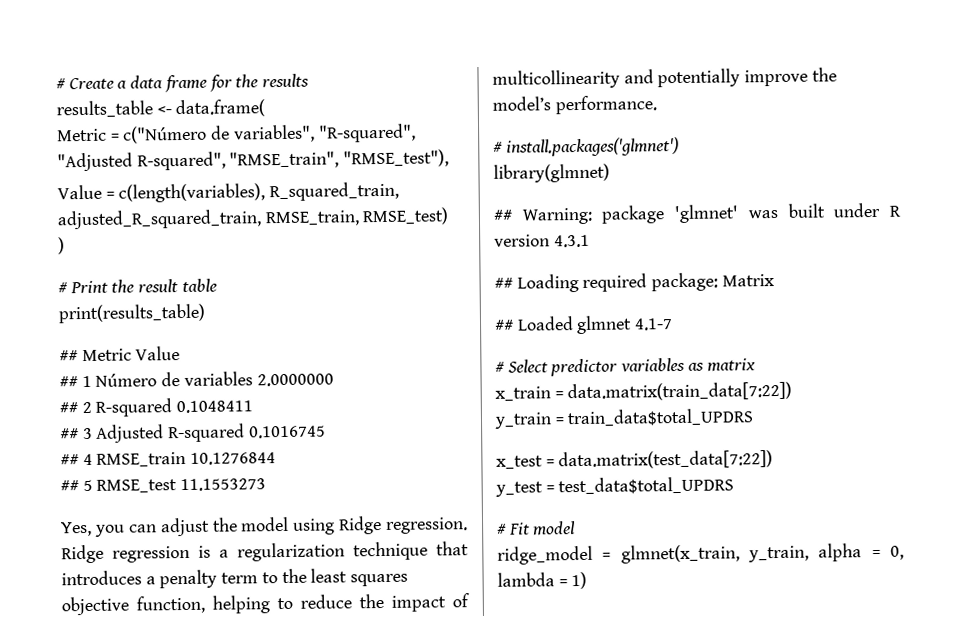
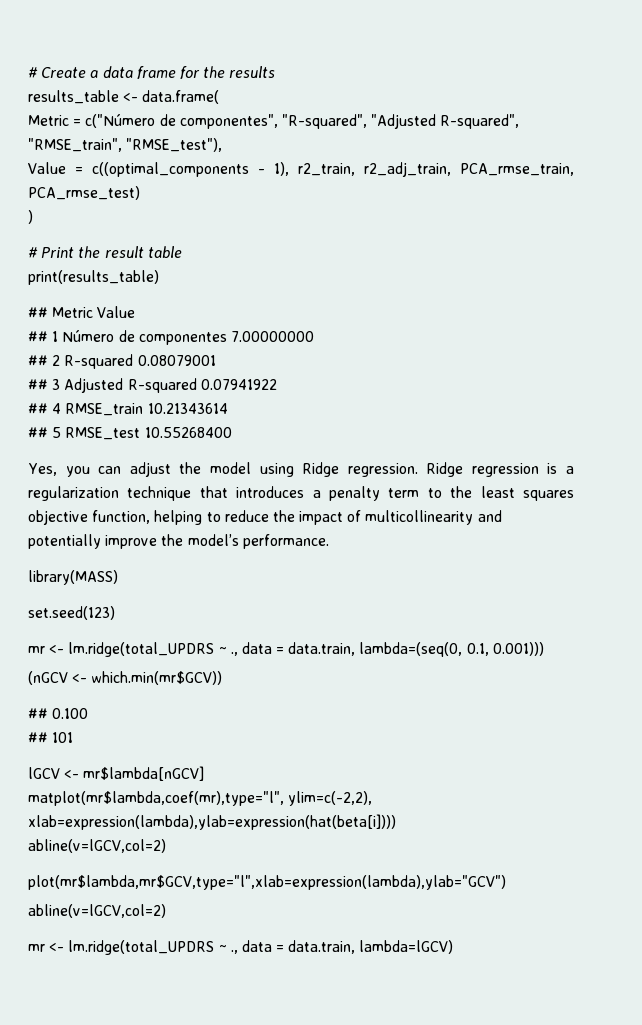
- Metric = c("Número de variables", "R-squared", "Adjusted R-squared", "RMSE_train", "RMSE_test"),
+ Metric = c("Número de componentes", "R-squared", "Adjusted R-squared", "RMSE_train", "RMSE_test"),
- Value = c(length(variables), R_squared_train, adjusted_R_squared_train, RMSE_train, RMSE_test)
+ Value = c((optimal_components - 1), r2_train, r2_adj_train, PCA_rmse_train, PCA_rmse_test)
- ## 1 Número de variables 2.0000000
+ ## 1 Número de componentes 7.00000000
- ## 2 R-squared 0.1048411
+ ## 2 R-squared 0.08079001
- ## 3 Adjusted R-squared 0.1016745
+ ## 3 Adjusted R-squared 0.07941922
- ## 4 RMSE_train 10.1276844
+ ## 4 RMSE_train 10.21343614
- ## 5 RMSE_test 11.1553273
+ ## 5 RMSE_test 10.55268400
- # install.packages('glmnet')
- library(glmnet)
- ## Warning: package 'glmnet' was built under R version 4.3.1
- ## Loading required package: Matrix
- ## Loaded glmnet 4.1-7
- # Select predictor variables as matrix
- x_train = data.matrix(train_data[7:22])
- y_train = train_data$total_UPDRS
- x_test = data.matrix(test_data[7:22])
- y_test = test_data$total_UPDRS
- # Fit model
- ridge_model = glmnet(x_train, y_train, alpha = 0, lambda = 1)
+ library(MASS)
+ set.seed(123)
+ mr <- lm.ridge(total_UPDRS ~ ., data = data.train, lambda=(seq(0, 0.1, 0.001)))
+ (nGCV <- which.min(mr$GCV))
+ ## 0.100
+ ## 101
+ lGCV <- mr$lambda[nGCV]
+ matplot(mr$lambda,coef(mr),type="l", ylim=c(-2,2), xlab=expression(lambda),ylab=expression(hat(beta[i])))
+ abline(v=lGCV,col=2)
+ plot(mr$lambda,mr$GCV,type="l",xlab=expression(lambda),ylab="GCV")
+ abline(v=lGCV,col=2)
+ mr <- lm.ridge(total_UPDRS ~ ., data = data.train, lambda=lGCV)

